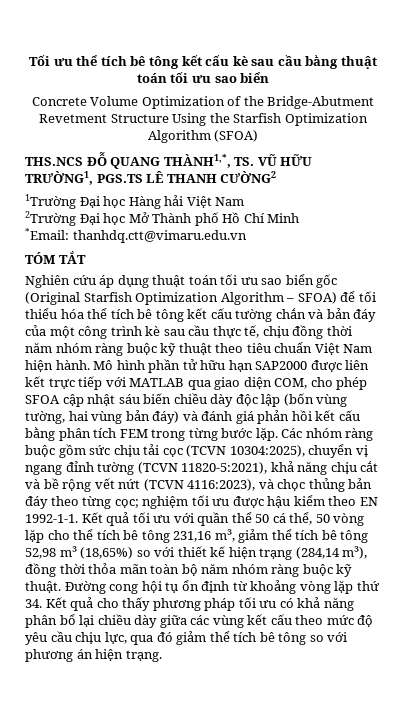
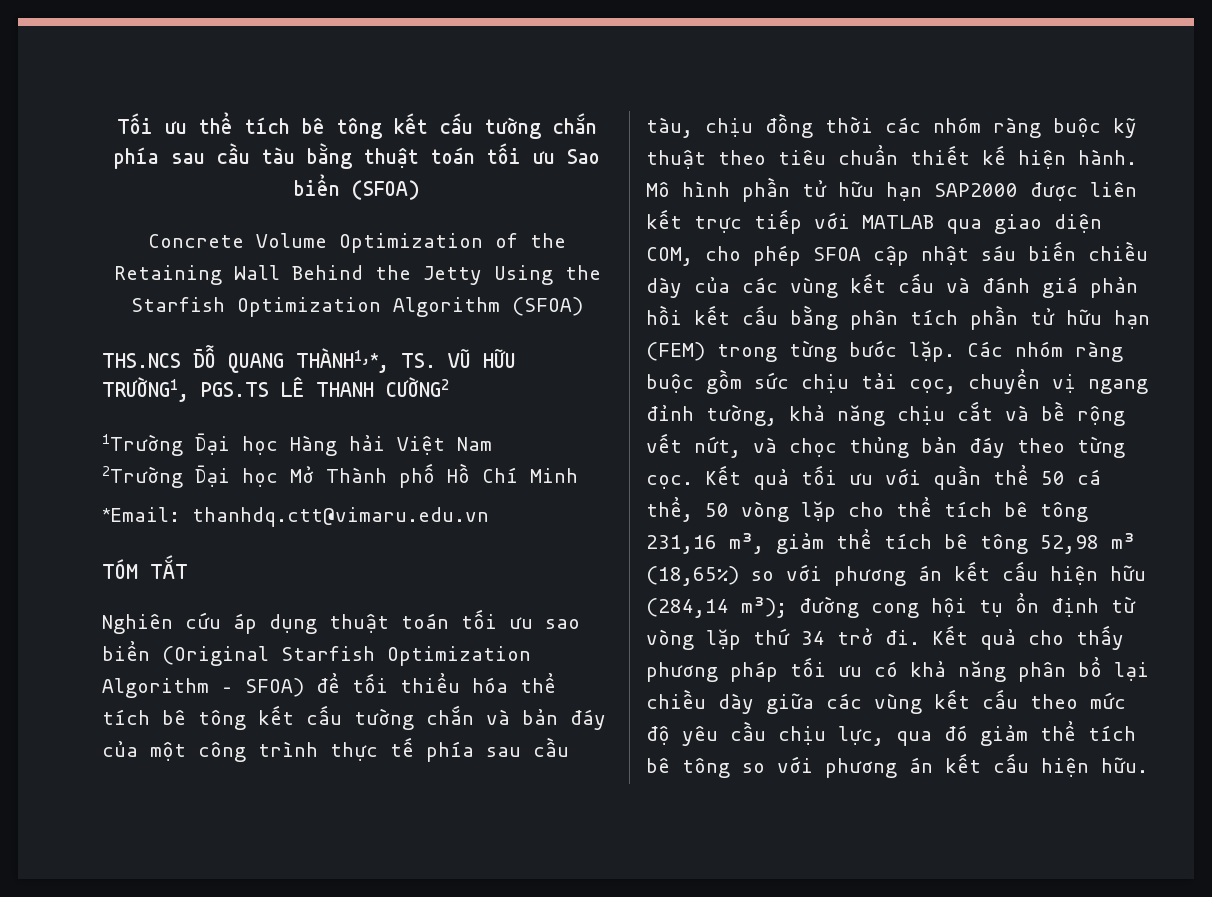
- Tối ưu thể tích bê tông kết cấu kè sau cầu bằng thuật toán tối ưu sao biển
+ Tối ưu thể tích bê tông kết cấu tường chắn phía sau cầu tàu bằng thuật toán tối ưu Sao biển (SFOA)
- Concrete Volume Optimization of the Bridge-Abutment Revetment Structure Using the Starfish Optimization Algorithm (SFOA)
+ Concrete Volume Optimization of the Retaining Wall Behind the Jetty Using the Starfish Optimization Algorithm (SFOA)
- Nghiên cứu áp dụng thuật toán tối ưu sao biển gốc (Original Starfish Optimization Algorithm – SFOA) để tối thiểu hóa thể tích bê tông kết cấu tường chắn và bản đáy của một công trình kè sau cầu thực tế, chịu đồng thời năm nhóm ràng buộc kỹ thuật theo tiêu chuẩn Việt Nam hiện hành.
+ Nghiên cứu áp dụng thuật toán tối ưu sao biển (Original Starfish Optimization Algorithm – SFOA) để tối thiểu hóa thể tích bê tông kết cấu tường chắn và bản đáy của một công trình thực tế phía sau cầu tàu, chịu đồng thời các nhóm ràng buộc kỹ thuật theo tiêu chuẩn thiết kế hiện hành.
- Mô hình phần tử hữu hạn SAP2000 được liên kết trực tiếp với MATLAB qua giao diện COM, cho phép SFOA cập nhật sáu biến chiều dày độc lập (bốn vùng tường, hai vùng bản đáy) và đánh giá phản hồi kết cấu bằng phân tích FEM trong từng bước lặp.
+ Mô hình phần tử hữu hạn SAP2000 được liên kết trực tiếp với MATLAB qua giao diện COM, cho phép SFOA cập nhật sáu biến chiều dày của các vùng kết cấu và đánh giá phản hồi kết cấu bằng phân tích phần tử hữu hạn (FEM) trong từng bước lặp.
- Các nhóm ràng buộc gồm sức chịu tải cọc (TCVN 10304:2025), chuyển vị ngang đỉnh tường (TCVN 11820-5:2021), khả năng chịu cắt và bề rộng vết nứt (TCVN 4116:2023), và chọc thủng bản đáy theo từng cọc; nghiệm tối ưu được hậu kiểm theo EN 1992-1-1.
+ Các nhóm ràng buộc gồm sức chịu tải cọc, chuyển vị ngang đỉnh tường, khả năng chịu cắt và bề rộng vết nứt, và chọc thủng bản đáy theo từng cọc.
- Kết quả tối ưu với quần thể 50 cá thể, 50 vòng lặp cho thể tích bê tông 231,16 m³, giảm thể tích bê tông 52,98 m³ (18,65%) so với thiết kế hiện trạng (284,14 m³), đồng thời thỏa mãn toàn bộ năm nhóm ràng buộc kỹ thuật. Đường cong hội tụ ổn định từ khoảng vòng lặp thứ 34. Kết quả cho thấy phương pháp tối ưu có khả năng phân bổ lại chiều dày giữa các vùng kết cấu theo mức độ yêu cầu chịu lực, qua đó giảm thể tích bê tông so với phương án hiện trạng.
+ Kết quả tối ưu với quần thể 50 cá thể, 50 vòng lặp cho thể tích bê tông 231,16 m³, giảm thể tích bê tông 52,98 m³ (18,65%) so với phương án kết cấu hiện hữu (284,14 m³); đường cong hội tụ ổn định từ vòng lặp thứ 34 trở đi. Kết quả cho thấy phương pháp tối ưu có khả năng phân bổ lại chiều dày giữa các vùng kết cấu theo mức độ yêu cầu chịu lực, qua đó giảm thể tích bê tông so với phương án kết cấu hiện hữu.

